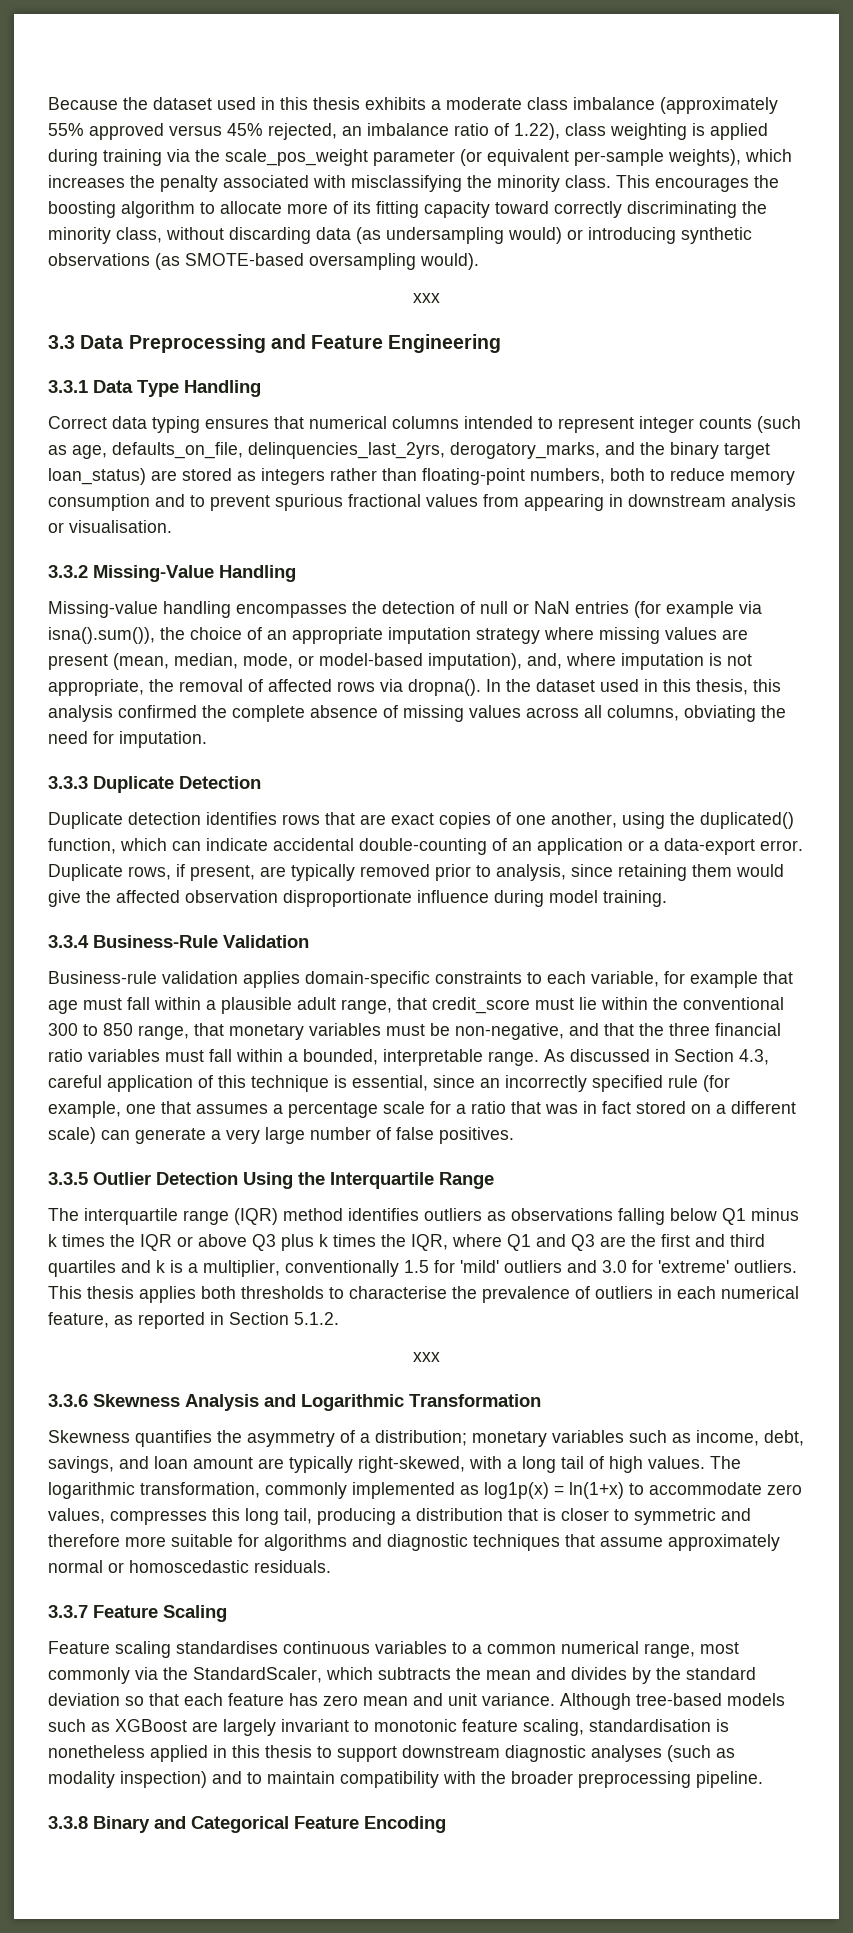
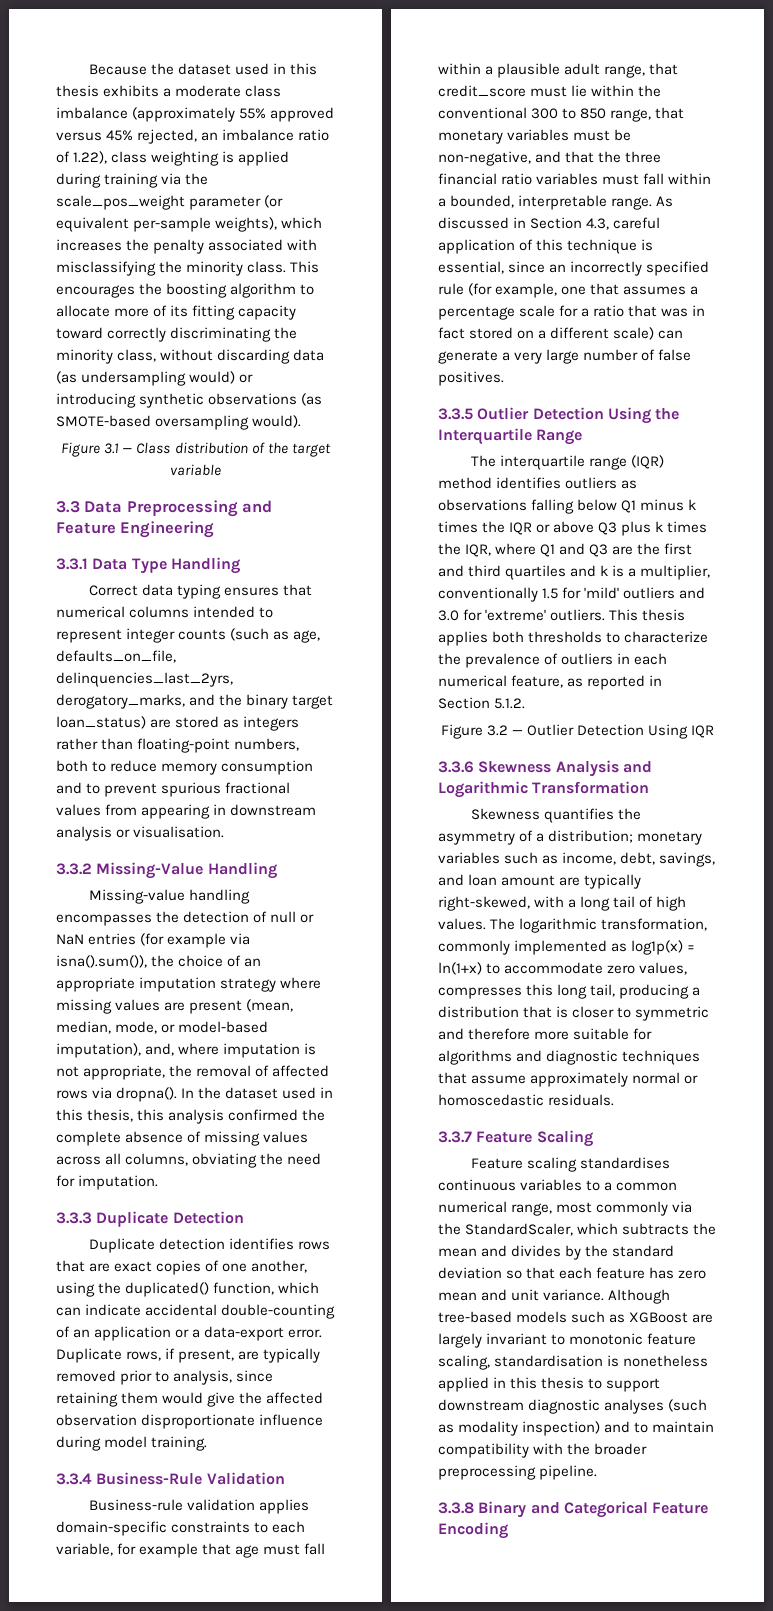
  This encourages the boosting algorithm to allocate more of its fitting capacity toward correctly discriminating the minority class, without discarding data (as undersampling would) or introducing synthetic observations (as SMOTE-based oversampling would).
- xxx
+ Figure 3.1 — Class distribution of the target variable
- This thesis applies both thresholds to characterise the prevalence of outliers in each numerical feature, as reported in Section 5.1.2.
- xxx
+ This thesis applies both thresholds to characterize the prevalence of outliers in each numerical feature, as reported in Section 5.1.2.
+ Figure 3.2 — Outlier Detection Using IQR

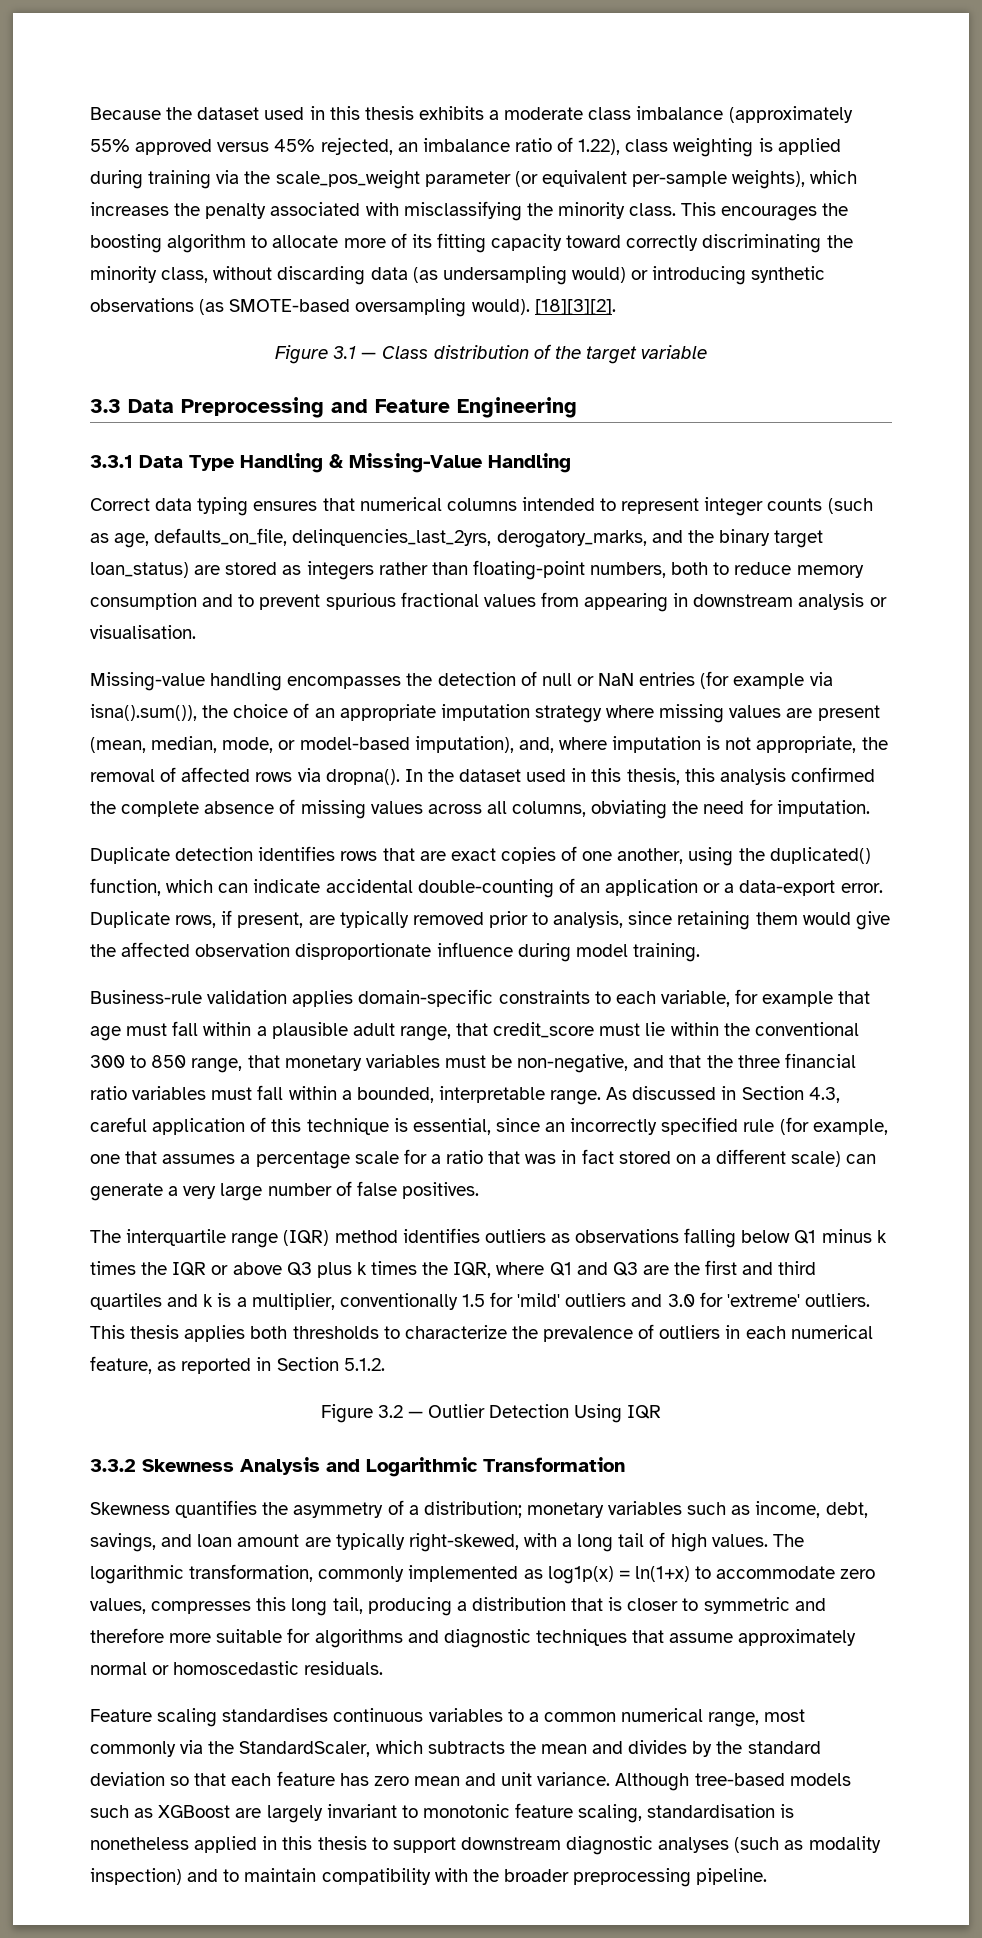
+ [18][3][2].
- 3.3.1 Data Type Handling
+ 3.3.1 Data Type Handling & Missing-Value Handling
- 3.3.2 Missing-Value Handling
- 3.3.3 Duplicate Detection
- 3.3.4 Business-Rule Validation
- 3.3.5 Outlier Detection Using the Interquartile Range
- 3.3.6 Skewness Analysis and Logarithmic Transformation
+ 3.3.2 Skewness Analysis and Logarithmic Transformation
- 3.3.7 Feature Scaling
- 3.3.8 Binary and Categorical Feature Encoding

